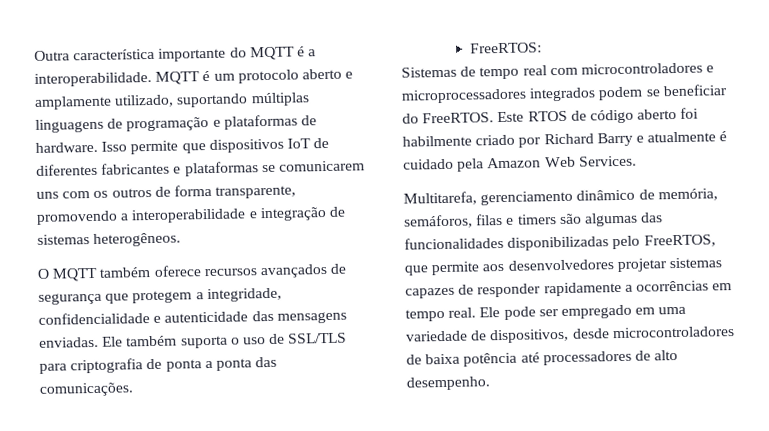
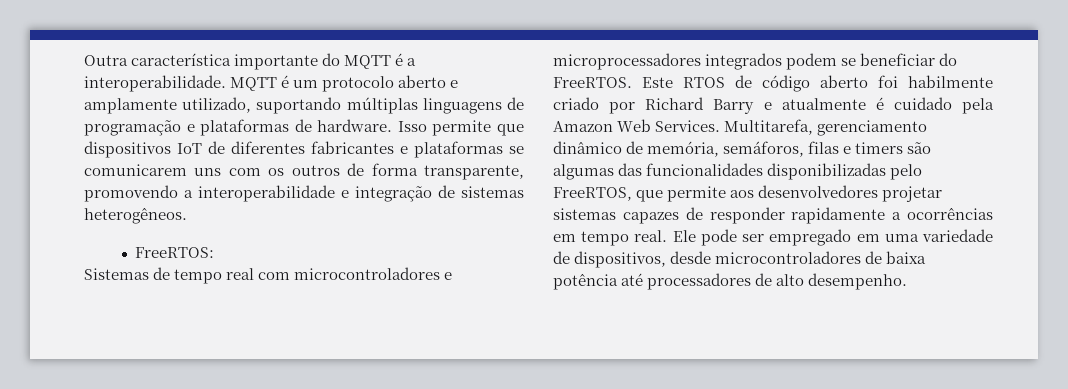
- O MQTT também oferece recursos avançados de segurança que protegem a integridade, confidencialidade e autenticidade das mensagens enviadas. Ele também suporta o uso de SSL/TLS para criptografia de ponta a ponta das comunicações.
- Este RTOS de código aberto foi habilmente criado por Richard Barry e atualmente é cuidado pela Amazon Web Services.
- Multitarefa, gerenciamento dinâmico de memória, semáforos, filas e timers são algumas das funcionalidades disponibilizadas pelo FreeRTOS, que permite aos desenvolvedores projetar sistemas capazes de responder rapidamente a ocorrências em tempo real.
+ Este RTOS de código aberto foi habilmente criado por Richard Barry e atualmente é cuidado pela Amazon Web Services. Multitarefa, gerenciamento dinâmico de memória, semáforos, filas e timers são algumas das funcionalidades disponibilizadas pelo FreeRTOS, que permite aos desenvolvedores projetar sistemas capazes de responder rapidamente a ocorrências em tempo real.

